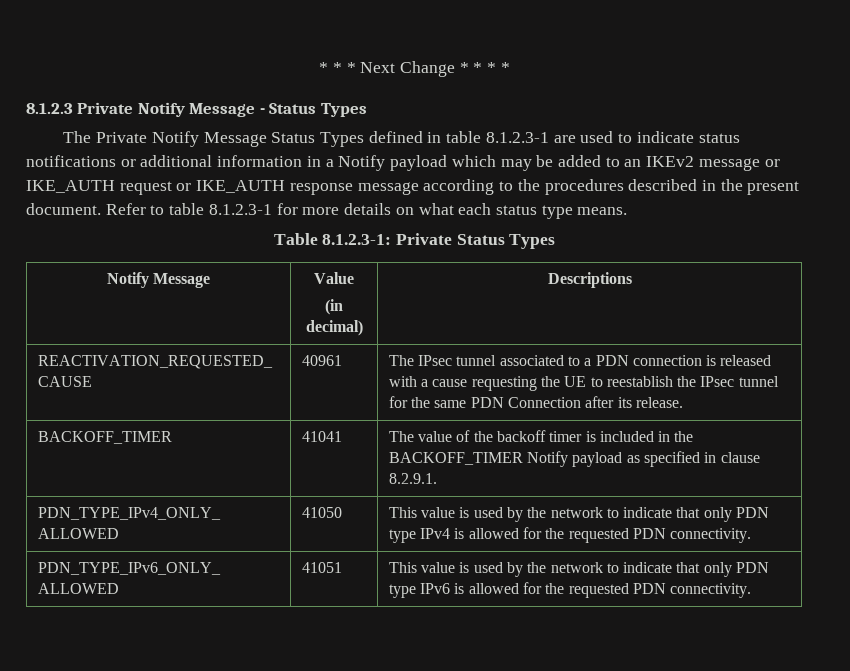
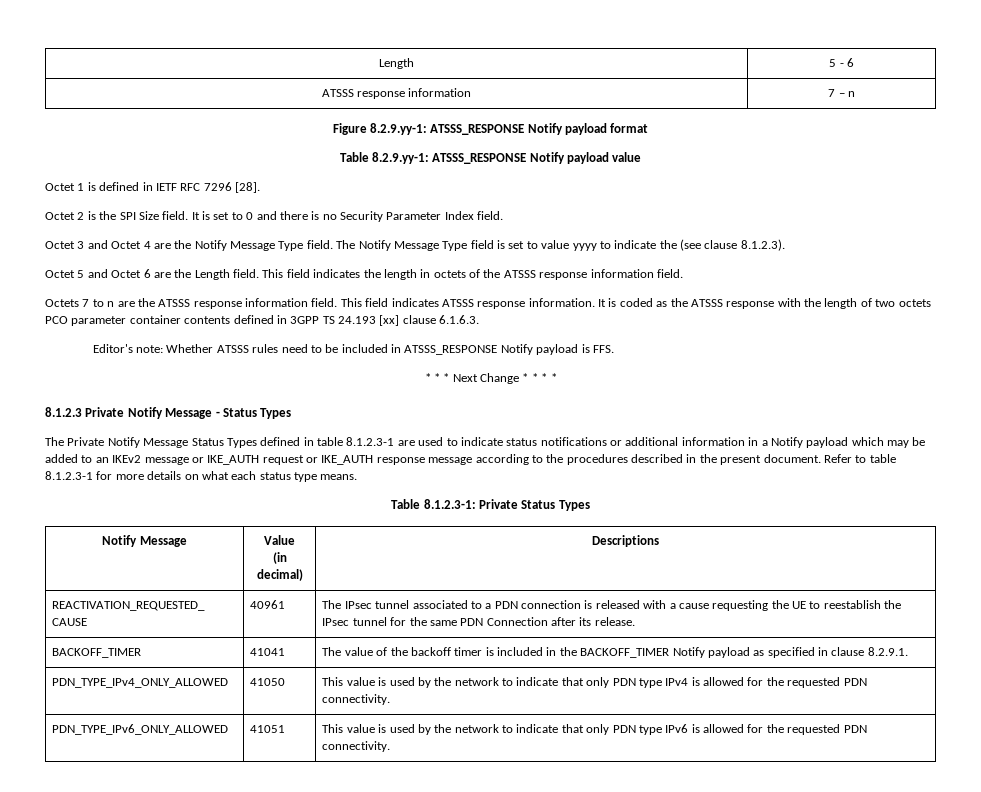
+ Length | 5 - 6
+ ATSSS response information | 7 – n
+ Figure 8.2.9.yy-1: ATSSS_RESPONSE Notify payload format
+ Table 8.2.9.yy-1: ATSSS_RESPONSE Notify payload value
+ Octet 1 is defined in IETF RFC 7296 [28].
+ Octet 2 is the SPI Size field. It is set to 0 and there is no Security Parameter Index field.
+ Octet 3 and Octet 4 are the Notify Message Type field. The Notify Message Type field is set to value yyyy to indicate the (see clause 8.1.2.3).
+ Octet 5 and Octet 6 are the Length field. This field indicates the length in octets of the ATSSS response information field.
+ Octets 7 to n are the ATSSS response information field. This field indicates ATSSS response information. It is coded as the ATSSS response with the length of two octets PCO parameter container contents defined in 3GPP TS 24.193 [xx] clause 6.1.6.3.
+ Editor's note: Whether ATSSS rules need to be included in ATSSS_RESPONSE Notify payload is FFS.

